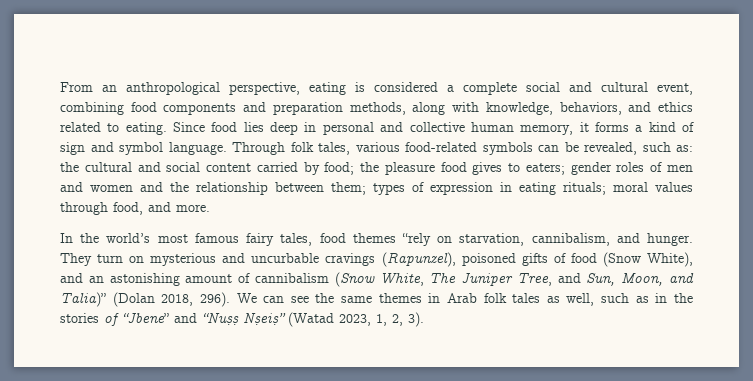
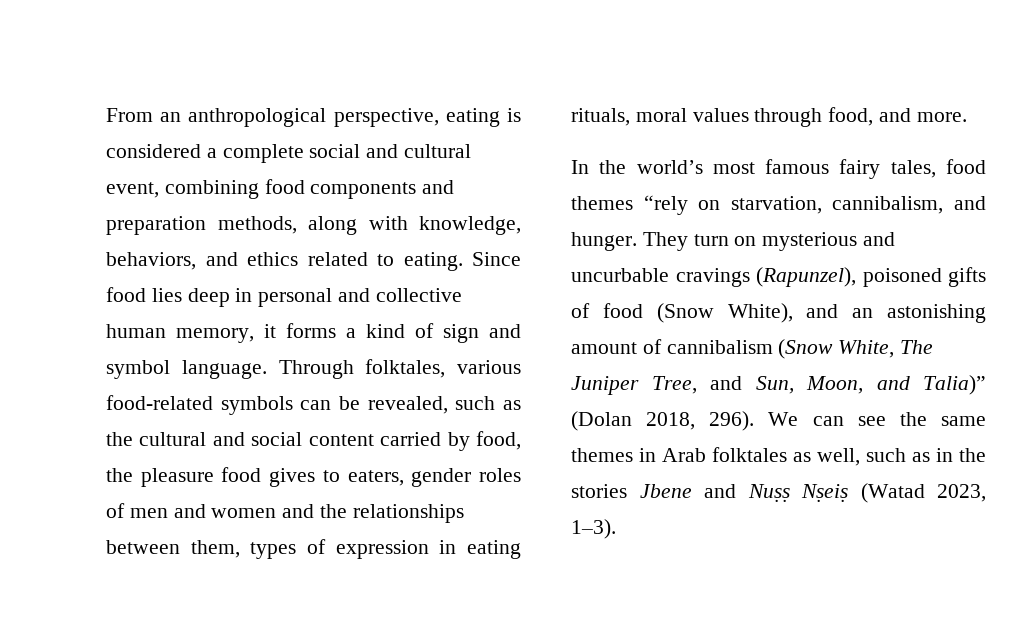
- Through folk tales, various food-related symbols can be revealed, such as: the cultural and social content carried by food; the pleasure food gives to eaters; gender roles of men and women and the relationship between them; types of expression in eating rituals; moral values through food, and more.
+ Through folktales, various food-related symbols can be revealed, such as the cultural and social content carried by food, the pleasure food gives to eaters, gender roles of men and women and the relationships between them, types of expression in eating rituals, moral values through food, and more.
- We can see the same themes in Arab folk tales as well, such as in the stories of “Jbene” and “Nuṣṣ Nṣeiṣ” (Watad 2023, 1, 2, 3).
+ We can see the same themes in Arab folktales as well, such as in the stories Jbene and Nuṣṣ Nṣeiṣ (Watad 2023, 1–3).

